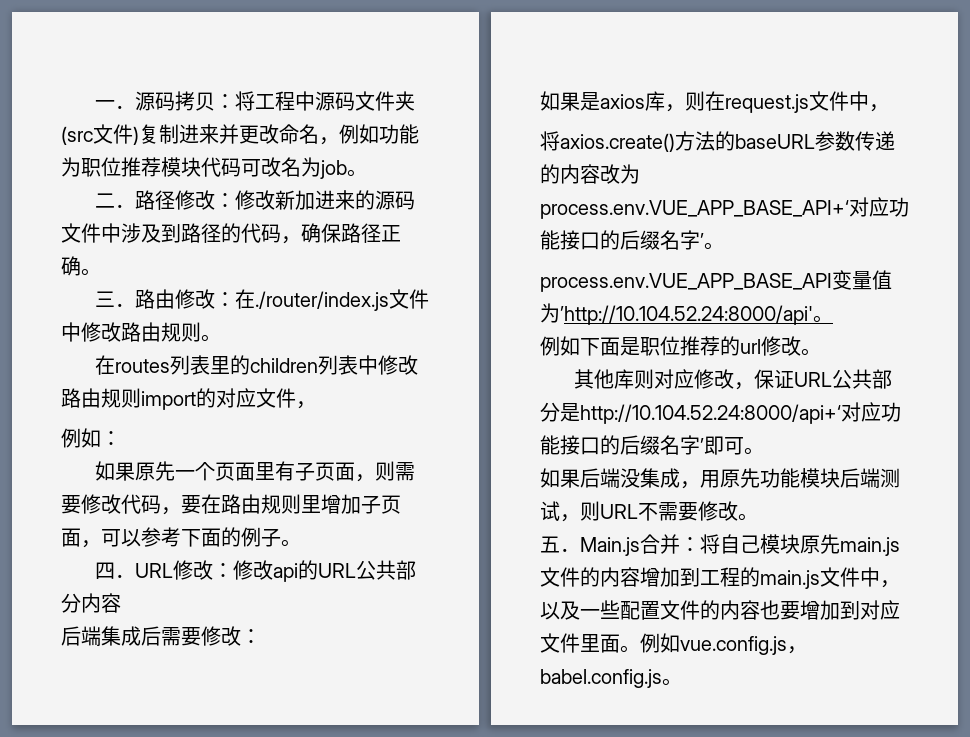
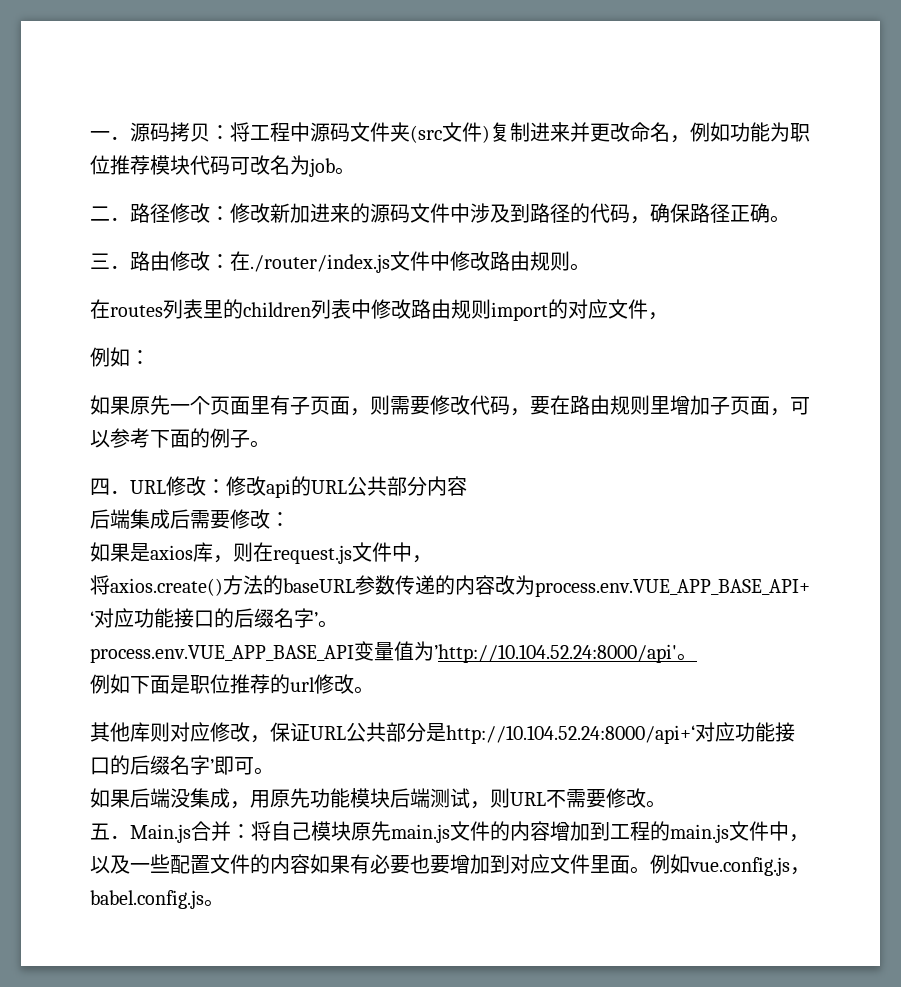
- 将axios.create()方法的baseURL参数传递的内容改为process.env.VUE_APP_BASE_API+‘对应功能接口的后缀名字’。
+ 将axios.create()方法的baseURL参数传递的内容改为process.env.VUE_APP_BASE_API+ ‘对应功能接口的后缀名字’。
- 五．Main.js合并：将自己模块原先main.js文件的内容增加到工程的main.js文件中，以及一些配置文件的内容也要增加到对应文件里面。
+ 五．Main.js合并：将自己模块原先main.js文件的内容增加到工程的main.js文件中，以及一些配置文件的内容如果有必要也要增加到对应文件里面。

